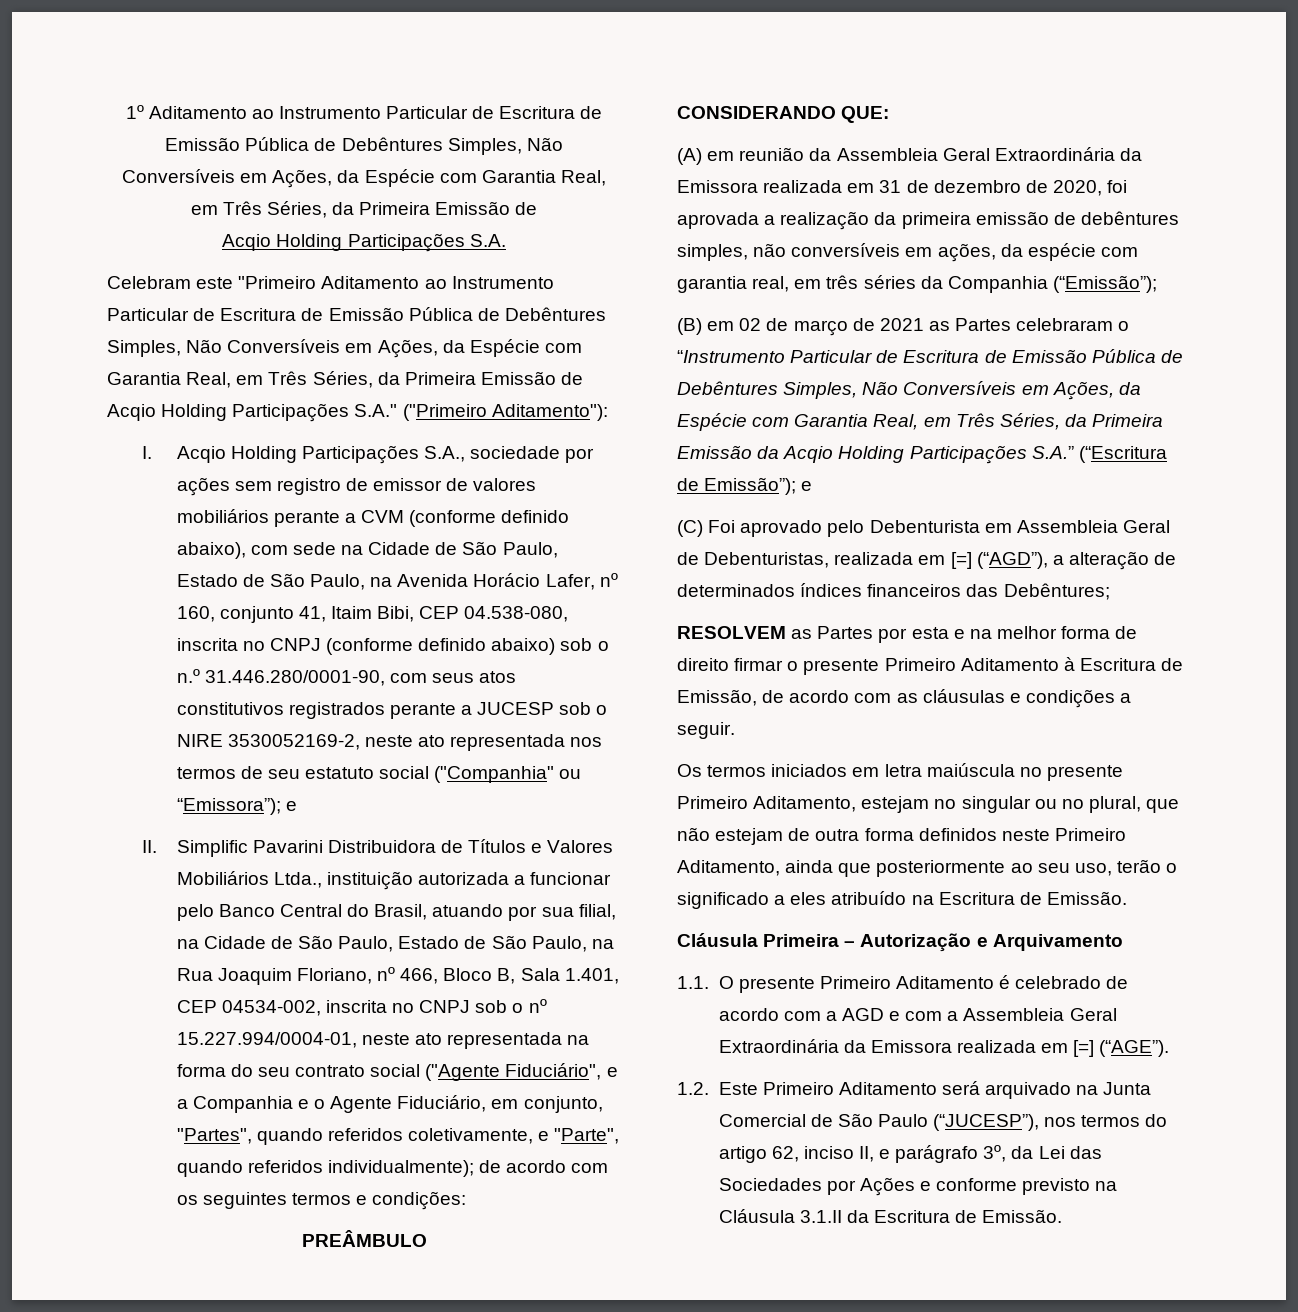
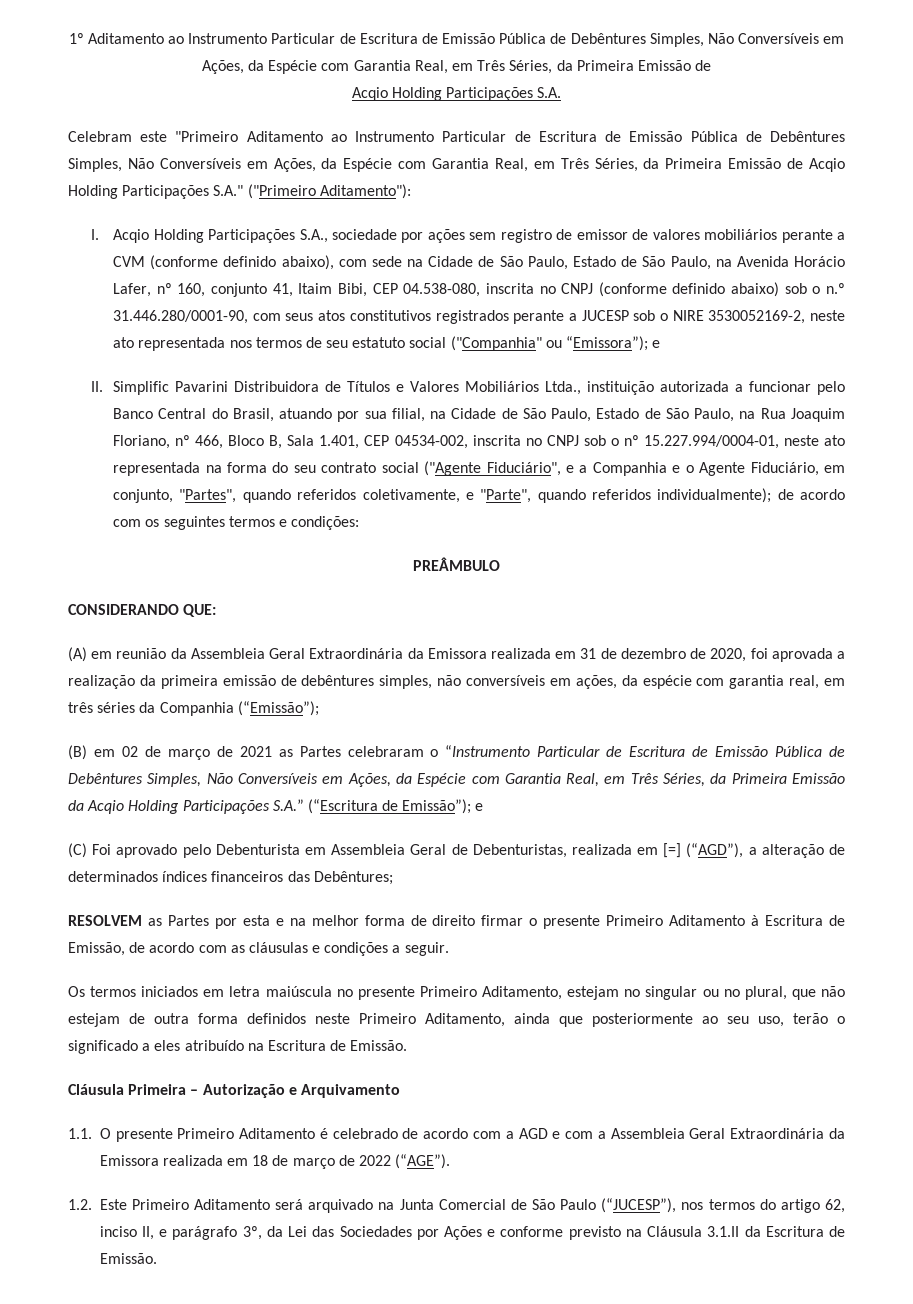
- 1.1. O presente Primeiro Aditamento é celebrado de acordo com a AGD e com a Assembleia Geral Extraordinária da Emissora realizada em [=] (“AGE”).
+ 1.1. O presente Primeiro Aditamento é celebrado de acordo com a AGD e com a Assembleia Geral Extraordinária da Emissora realizada em 18 de março de 2022 (“AGE”).

